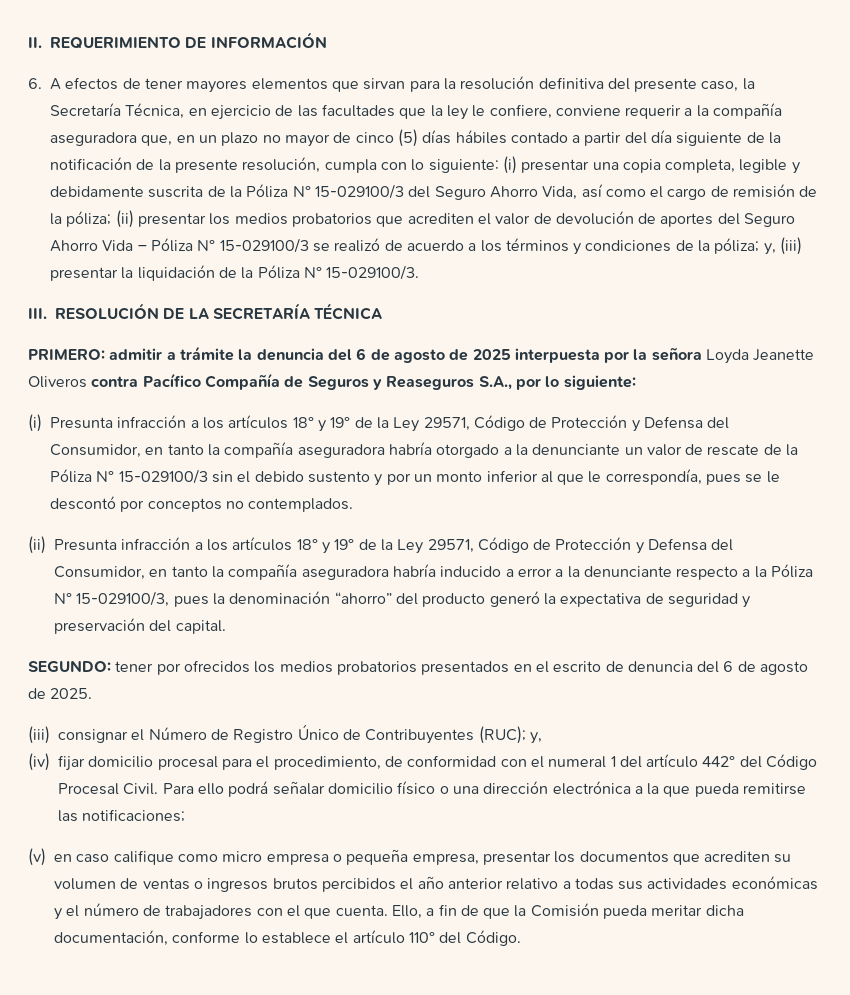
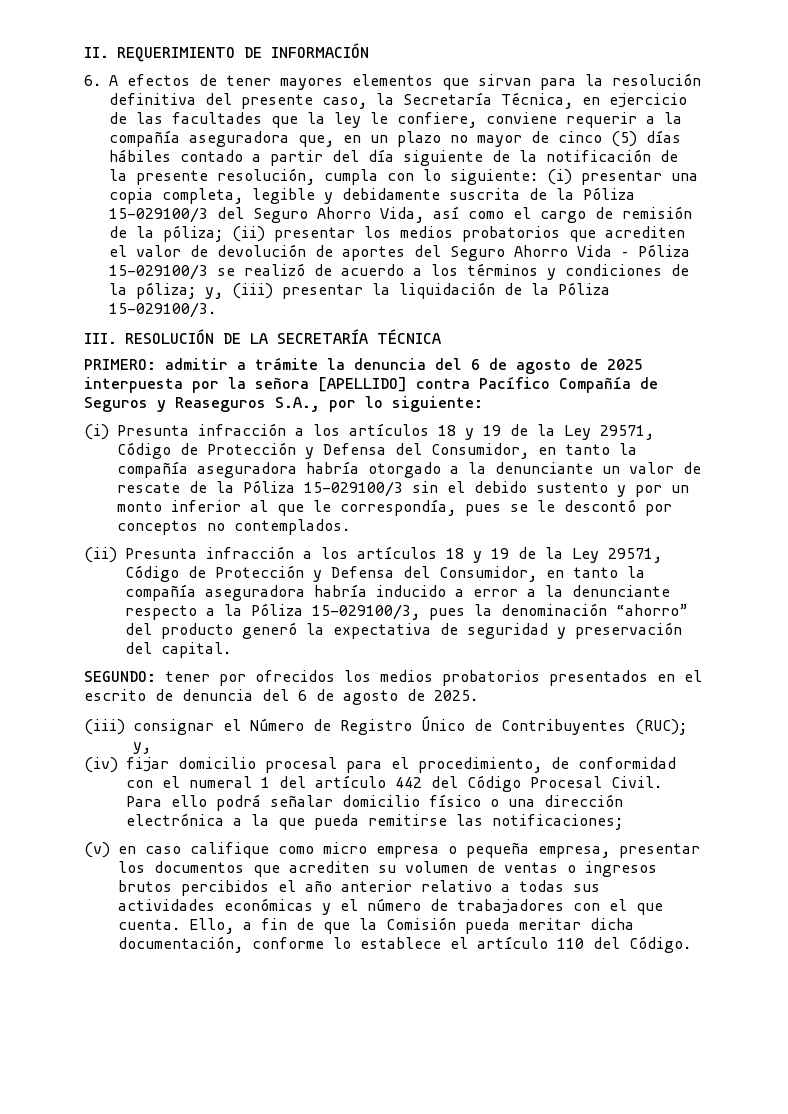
- (i) presentar una copia completa, legible y debidamente suscrita de la Póliza N° 15-029100/3 del Seguro Ahorro Vida, así como el cargo de remisión de la póliza;
+ (i) presentar una copia completa, legible y debidamente suscrita de la Póliza 15-029100/3 del Seguro Ahorro Vida, así como el cargo de remisión de la póliza;
- (ii) presentar los medios probatorios que acrediten el valor de devolución de aportes del Seguro Ahorro Vida – Póliza N° 15-029100/3 se realizó de acuerdo a los términos y condiciones de la póliza;
+ (ii) presentar los medios probatorios que acrediten el valor de devolución de aportes del Seguro Ahorro Vida – Póliza 15-029100/3 se realizó de acuerdo a los términos y condiciones de la póliza;
- y, (iii) presentar la liquidación de la Póliza N° 15-029100/3.
+ y, (iii) presentar la liquidación de la Póliza 15-029100/3.
- PRIMERO: admitir a trámite la denuncia del 6 de agosto de 2025 interpuesta por la señora Loyda Jeanette Oliveros contra Pacífico Compañía de Seguros y Reaseguros S.A., por lo siguiente:
+ PRIMERO: admitir a trámite la denuncia del 6 de agosto de 2025 interpuesta por la señora [APELLIDO] contra Pacífico Compañía de Seguros y Reaseguros S.A., por lo siguiente:
- (i) Presunta infracción a los artículos 18° y 19° de la Ley 29571, Código de Protección y Defensa del Consumidor, en tanto la compañía aseguradora habría otorgado a la denunciante un valor de rescate de la Póliza N° 15-029100/3 sin el debido sustento y por un monto inferior al que le correspondía, pues se le descontó por conceptos no contemplados.
+ (i) Presunta infracción a los artículos 18 y 19 de la Ley 29571, Código de Protección y Defensa del Consumidor, en tanto la compañía aseguradora habría otorgado a la denunciante un valor de rescate de la Póliza 15-029100/3 sin el debido sustento y por un monto inferior al que le correspondía, pues se le descontó por conceptos no contemplados.
- (ii) Presunta infracción a los artículos 18° y 19° de la Ley 29571, Código de Protección y Defensa del Consumidor, en tanto la compañía aseguradora habría inducido a error a la denunciante respecto a la Póliza N° 15-029100/3, pues la denominación “ahorro” del producto generó la expectativa de seguridad y preservación del capital.
+ (ii) Presunta infracción a los artículos 18 y 19 de la Ley 29571, Código de Protección y Defensa del Consumidor, en tanto la compañía aseguradora habría inducido a error a la denunciante respecto a la Póliza 15-029100/3, pues la denominación “ahorro” del producto generó la expectativa de seguridad y preservación del capital.
- (iv) fijar domicilio procesal para el procedimiento, de conformidad con el numeral 1 del artículo 442° del Código Procesal Civil.
+ (iv) fijar domicilio procesal para el procedimiento, de conformidad con el numeral 1 del artículo 442 del Código Procesal Civil.
- Ello, a fin de que la Comisión pueda meritar dicha documentación, conforme lo establece el artículo 110° del Código.
+ Ello, a fin de que la Comisión pueda meritar dicha documentación, conforme lo establece el artículo 110 del Código.

